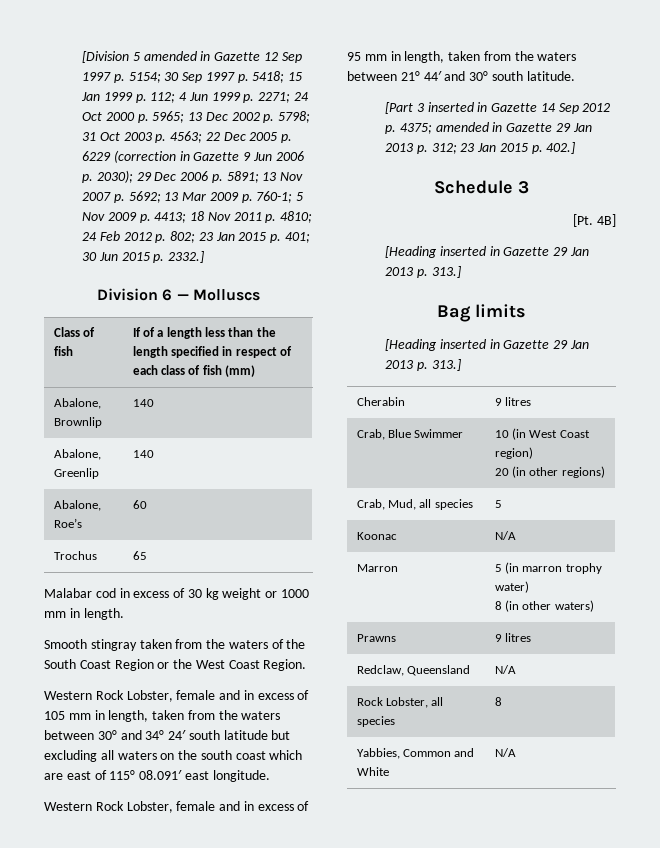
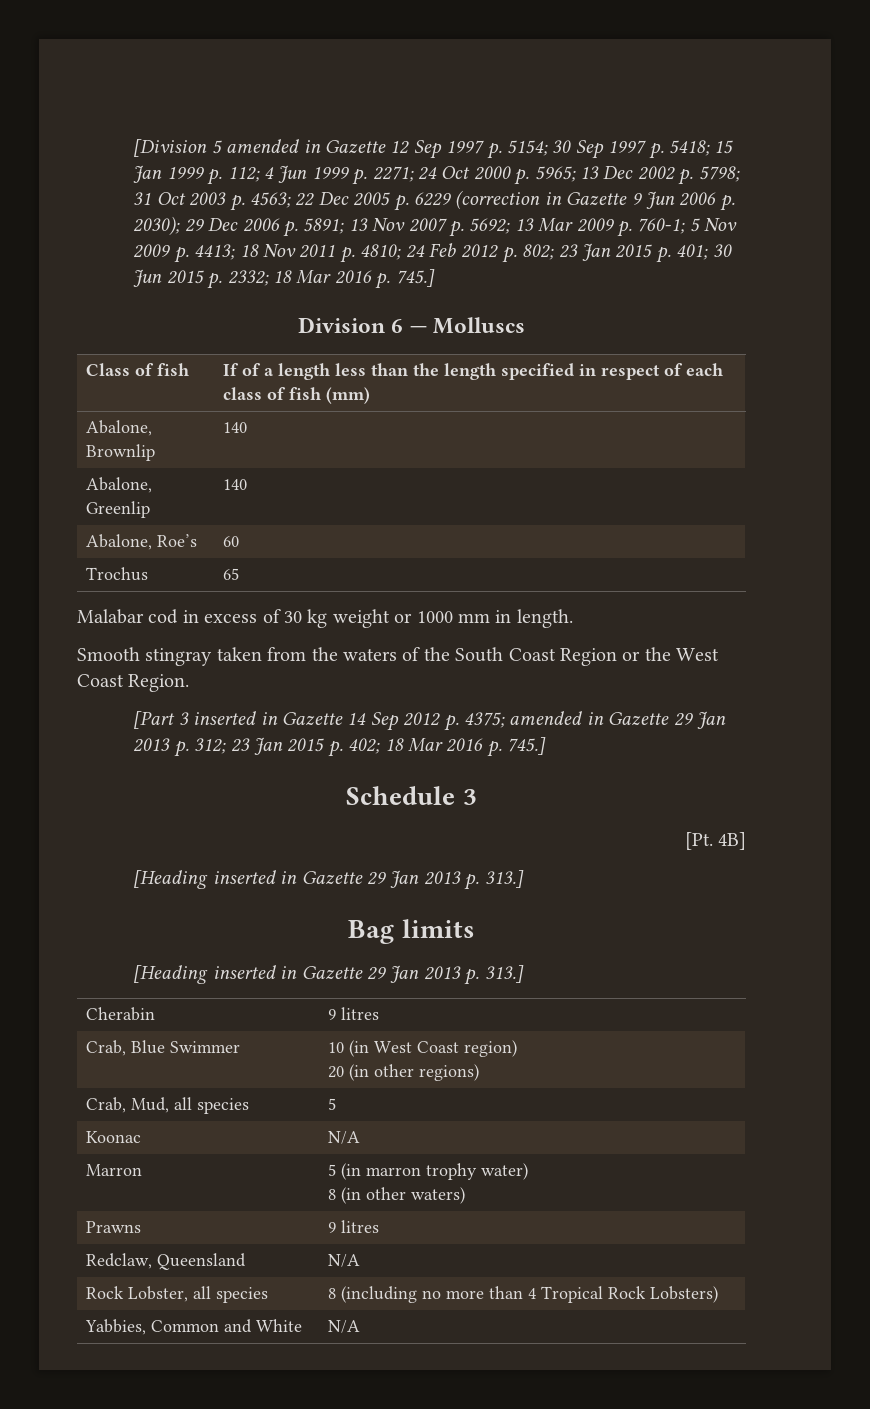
- 30 Jun 2015 p. 2332.]
+ 30 Jun 2015 p. 2332; 18 Mar 2016 p. 745.]
- Western Rock Lobster, female and in excess of 105 mm in length, taken from the waters between 30° and 34° 24′ south latitude but excluding all waters on the south coast which are east of 115° 08.091′ east longitude.
- Western Rock Lobster, female and in excess of 95 mm in length, taken from the waters between 21° 44′ and 30° south latitude.
- [Part 3 inserted in Gazette 14 Sep 2012 p. 4375; amended in Gazette 29 Jan 2013 p. 312; 23 Jan 2015 p. 402.]
+ [Part 3 inserted in Gazette 14 Sep 2012 p. 4375; amended in Gazette 29 Jan 2013 p. 312; 23 Jan 2015 p. 402; 18 Mar 2016 p. 745.]
- Rock Lobster, all species | 8
+ Rock Lobster, all species | 8 (including no more than 4 Tropical Rock Lobsters)

